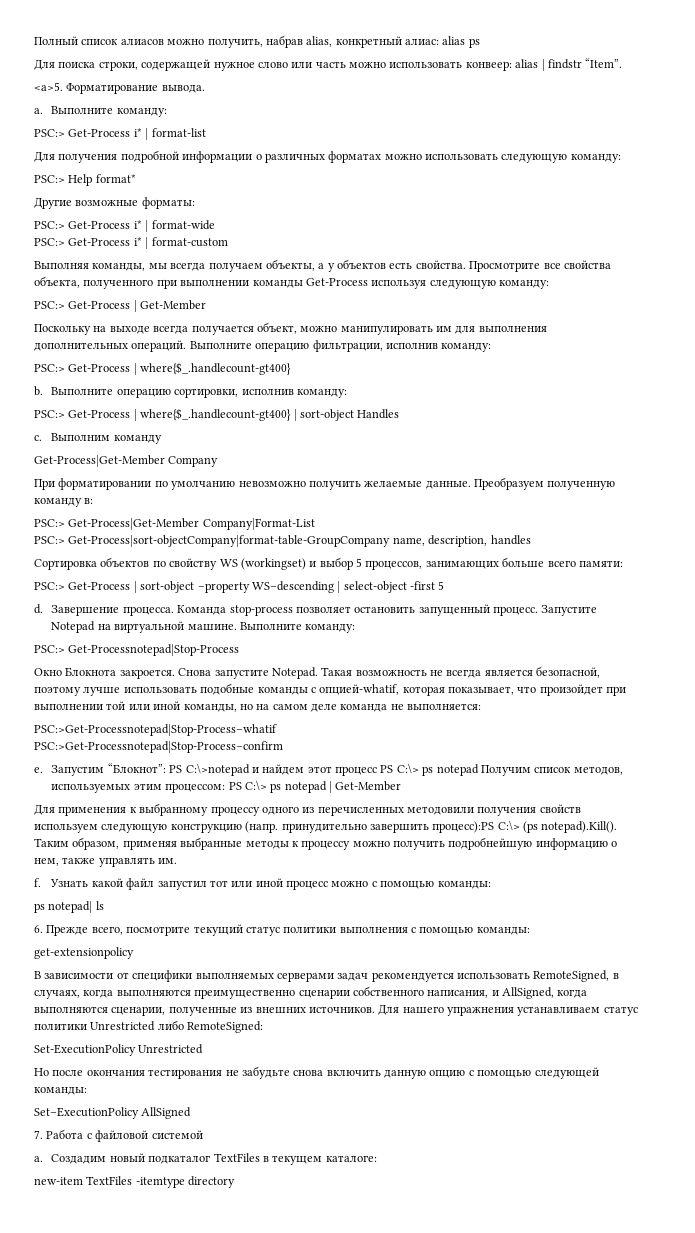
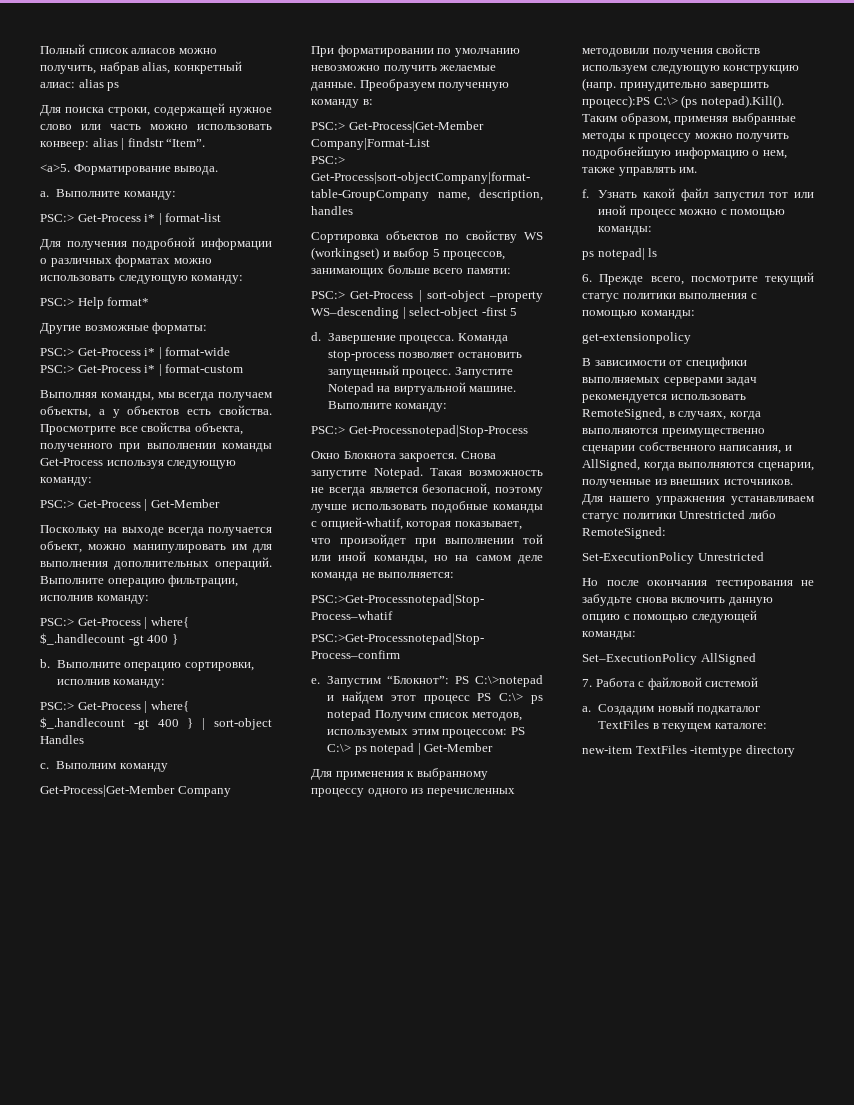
  Выполните операцию фильтрации, исполнив команду:
- PSC:> Get-Process | where{$_.handlecount-gt400}
+ PSC:> Get-Process | where{ $_.handlecount -gt 400 }
- PSC:> Get-Process | where{$_.handlecount-gt400} | sort-object Handles
+ PSC:> Get-Process | where{ $_.handlecount -gt 400 } | sort-object Handles

